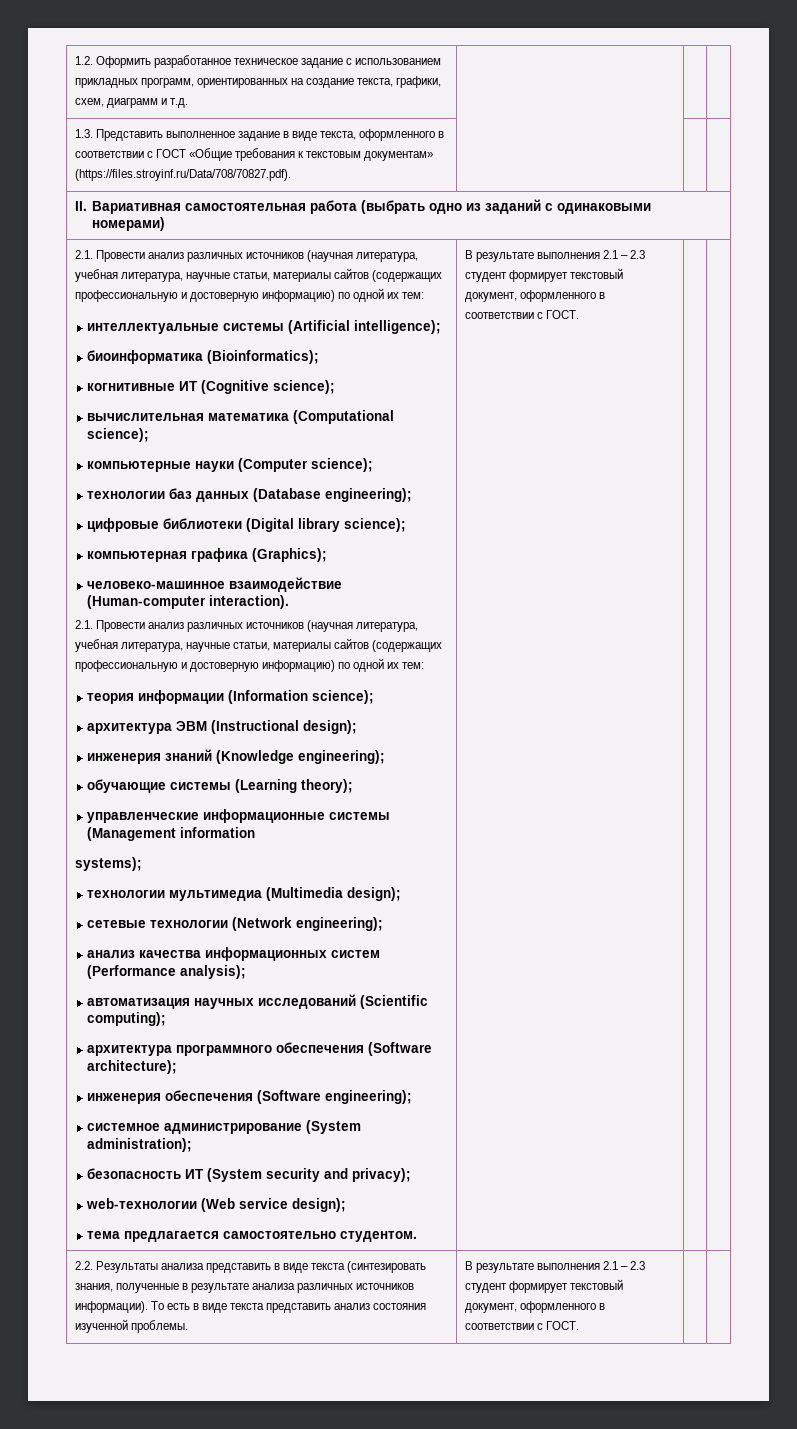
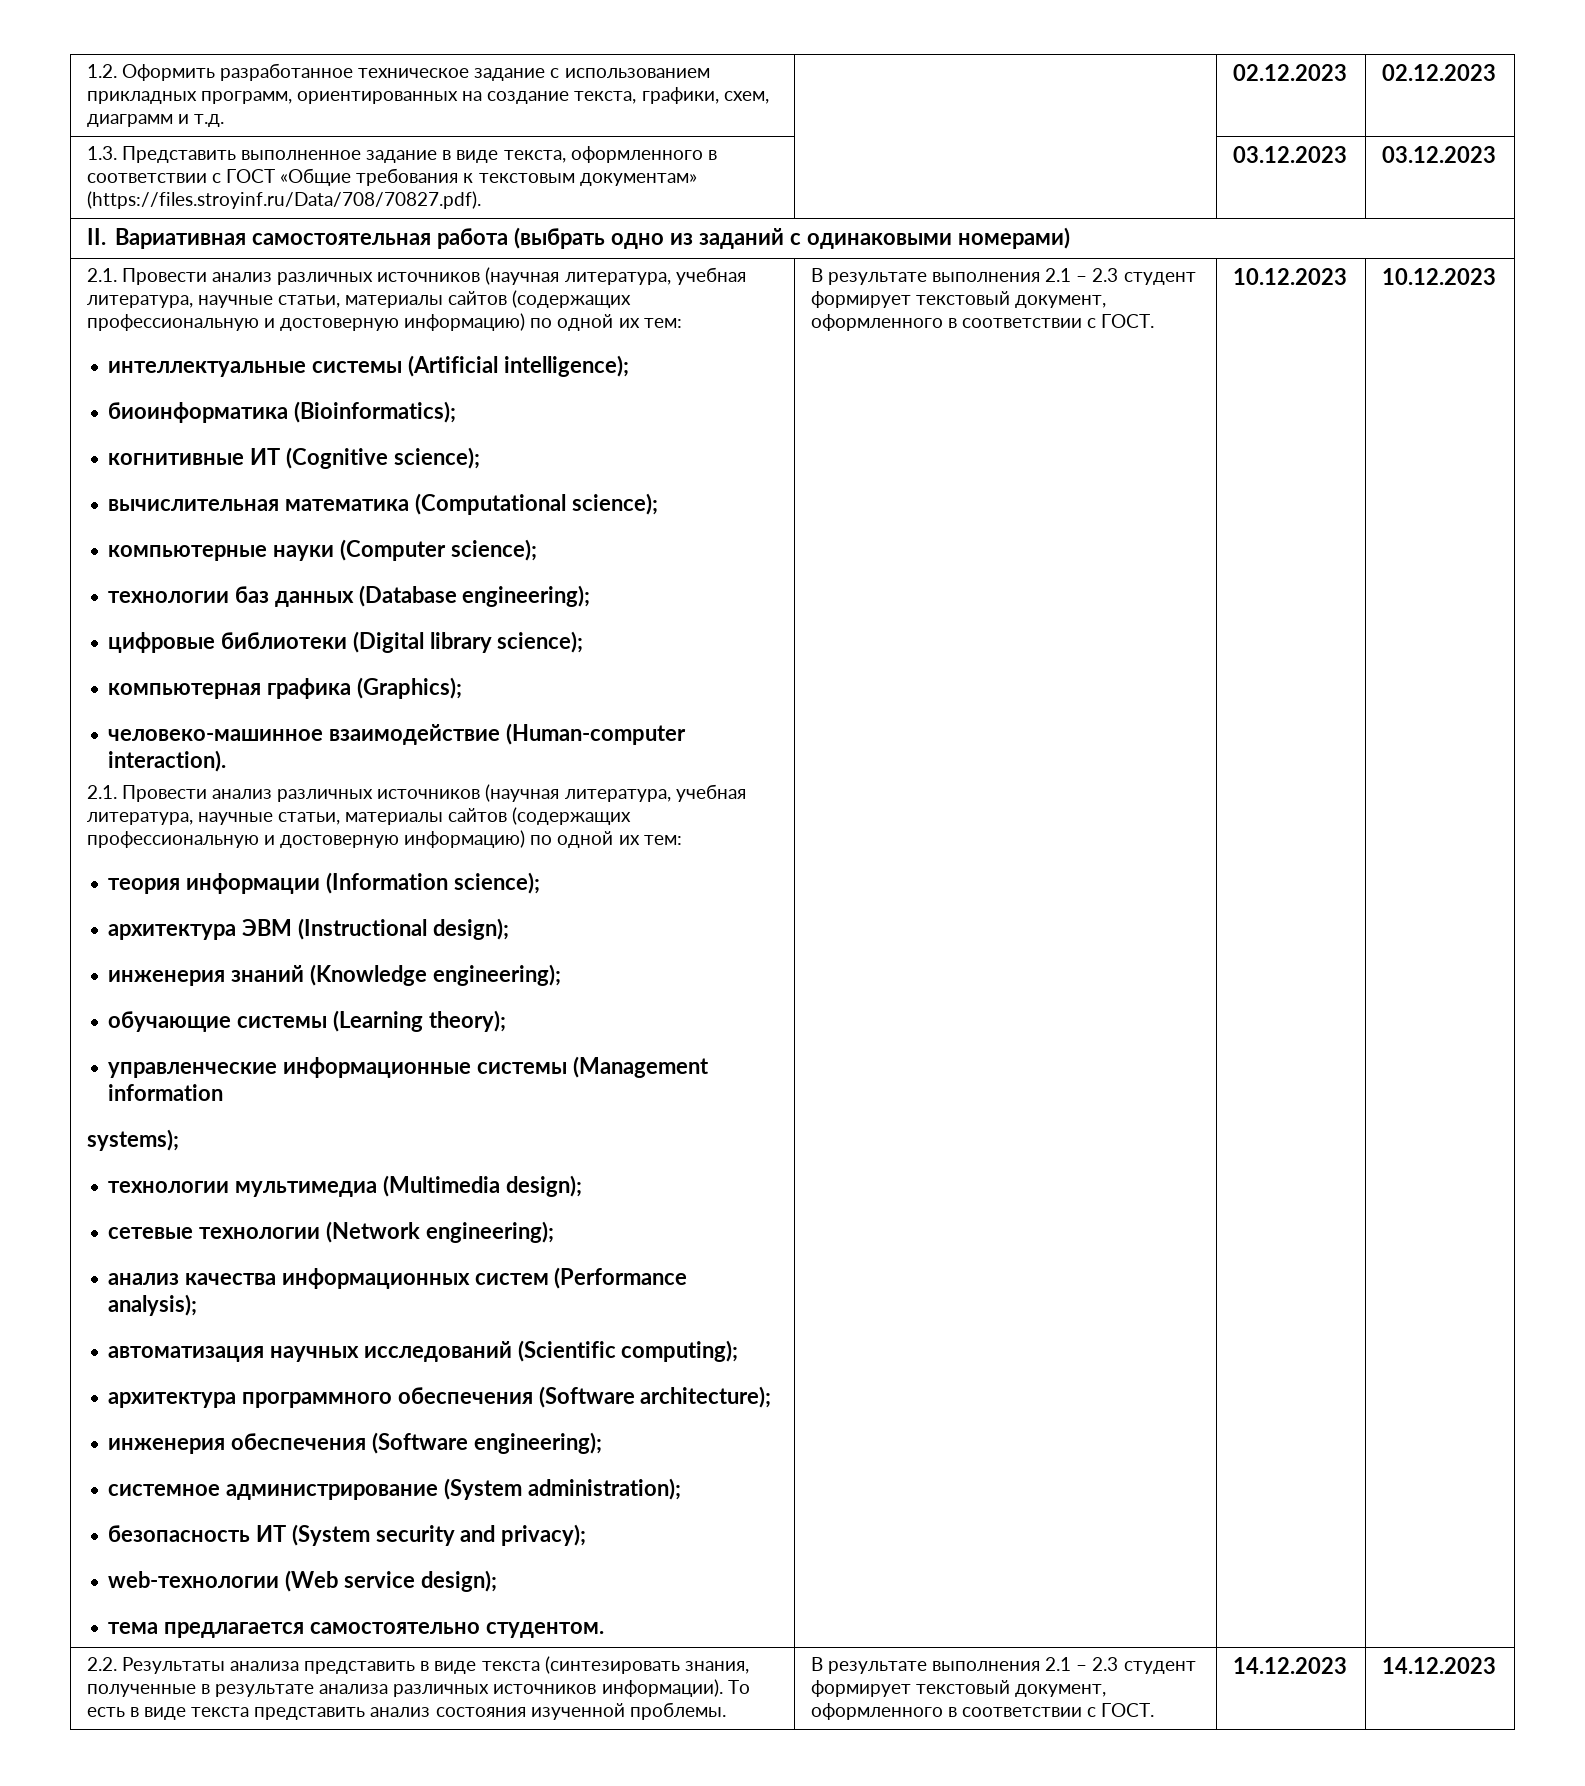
- 1.2. Оформить разработанное техническое задание с использованием прикладных программ, ориентированных на создание текста, графики, схем, диаграмм и т.д. | | |
+ 1.2. Оформить разработанное техническое задание с использованием прикладных программ, ориентированных на создание текста, графики, схем, диаграмм и т.д. | | 02.12.2023 | 02.12.2023
- 1.3. Представить выполненное задание в виде текста, оформленного в соответствии с ГОСТ «Общие требования к текстовым документам» (https://files.stroyinf.ru/Data/708/70827.pdf). | | |
+ 1.3. Представить выполненное задание в виде текста, оформленного в соответствии с ГОСТ «Общие требования к текстовым документам» (https://files.stroyinf.ru/Data/708/70827.pdf). | | 03.12.2023 | 03.12.2023
+ 10.12.2023 | 10.12.2023
+ 14.12.2023 | 14.12.2023

